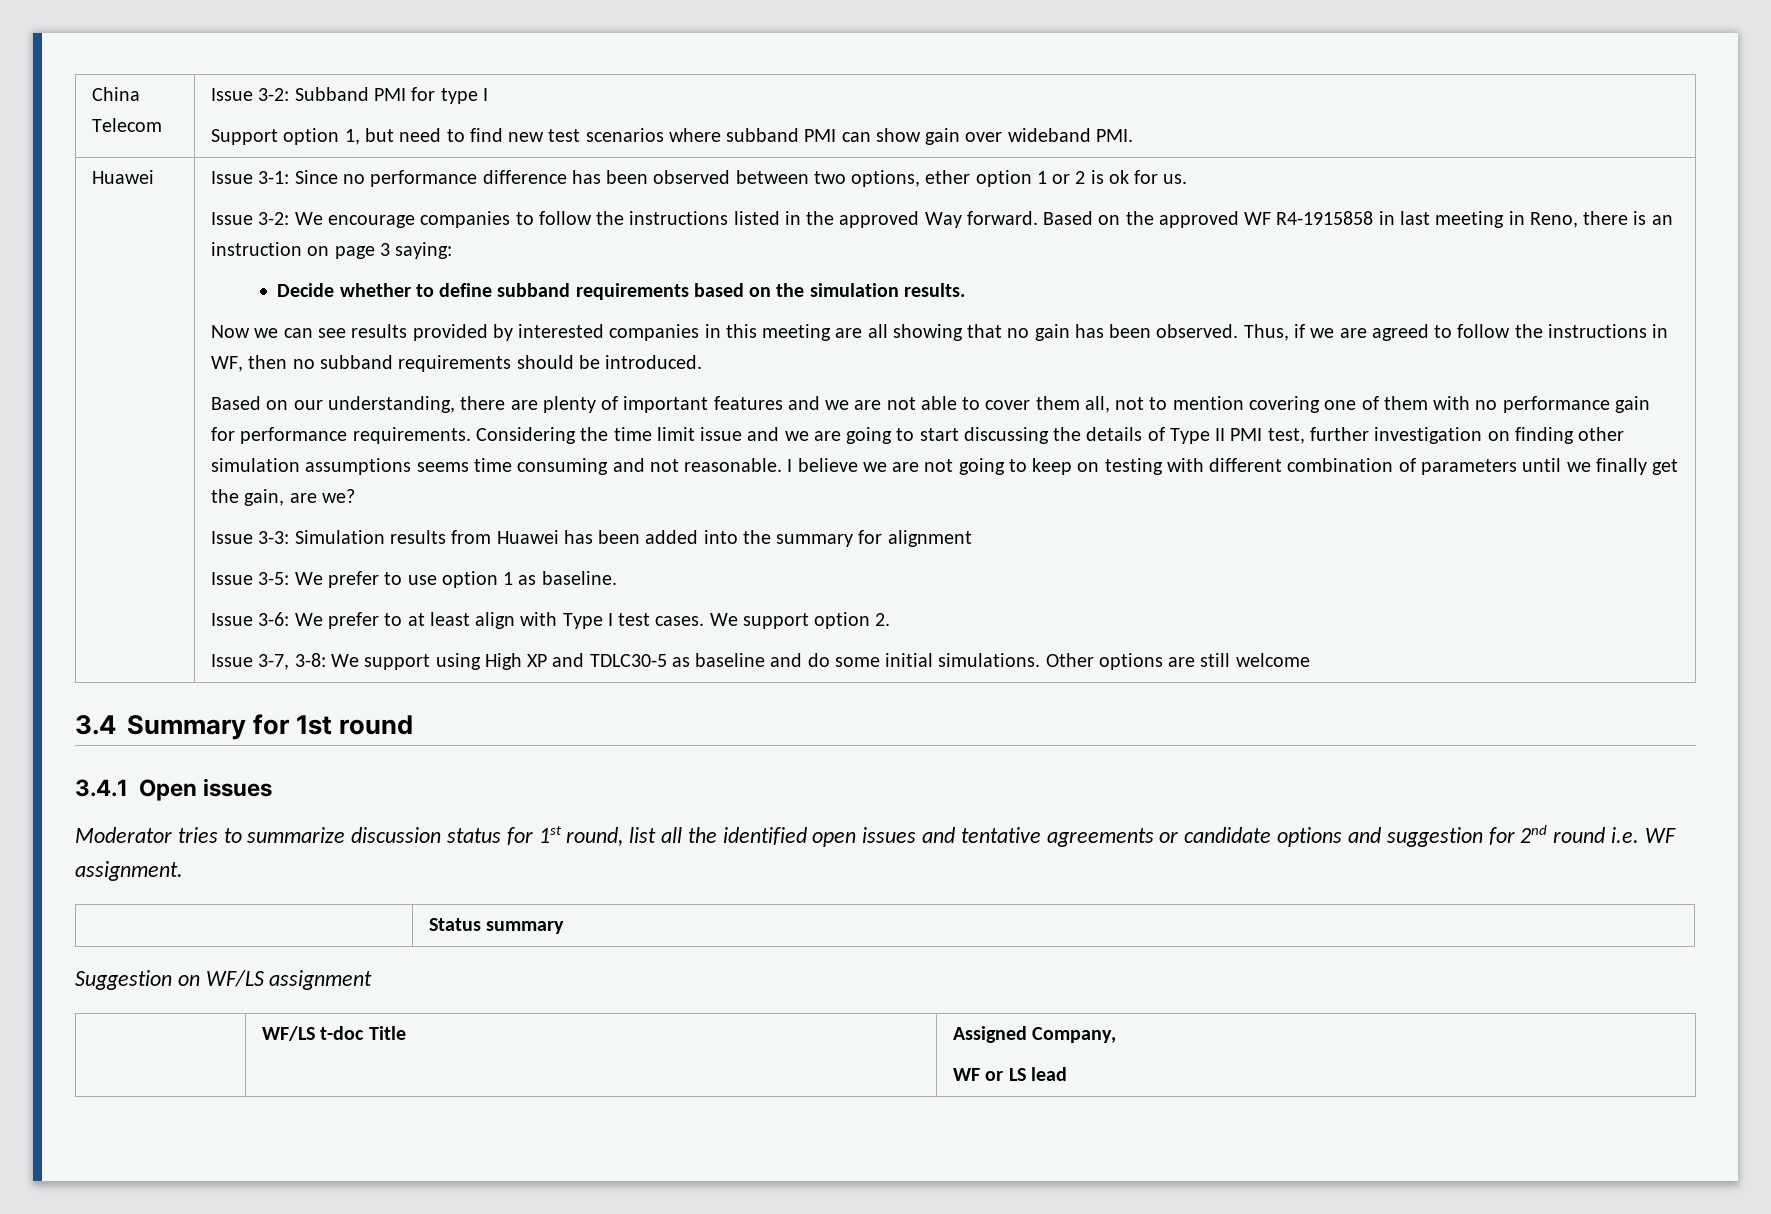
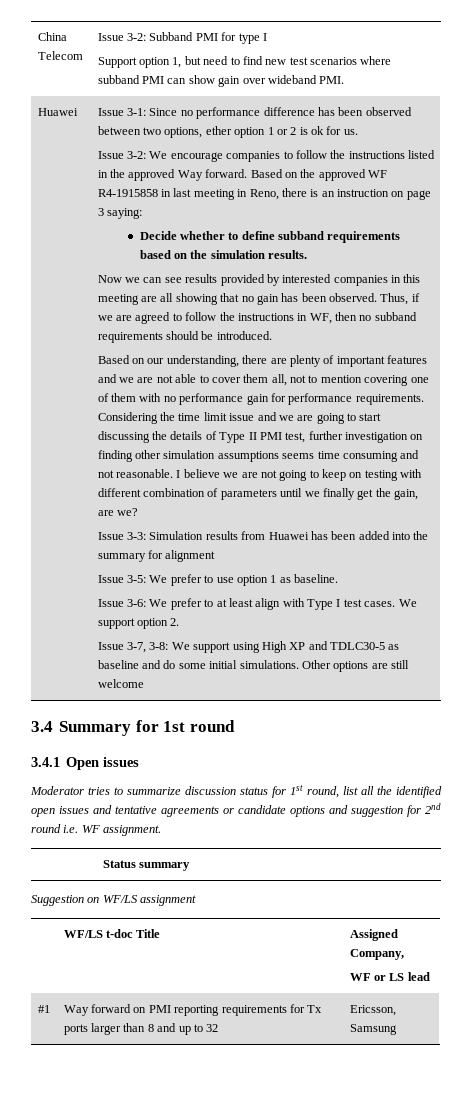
+ #1 | Way forward on PMI reporting requirements for Tx ports larger than 8 and up to 32 | Ericsson, Samsung

